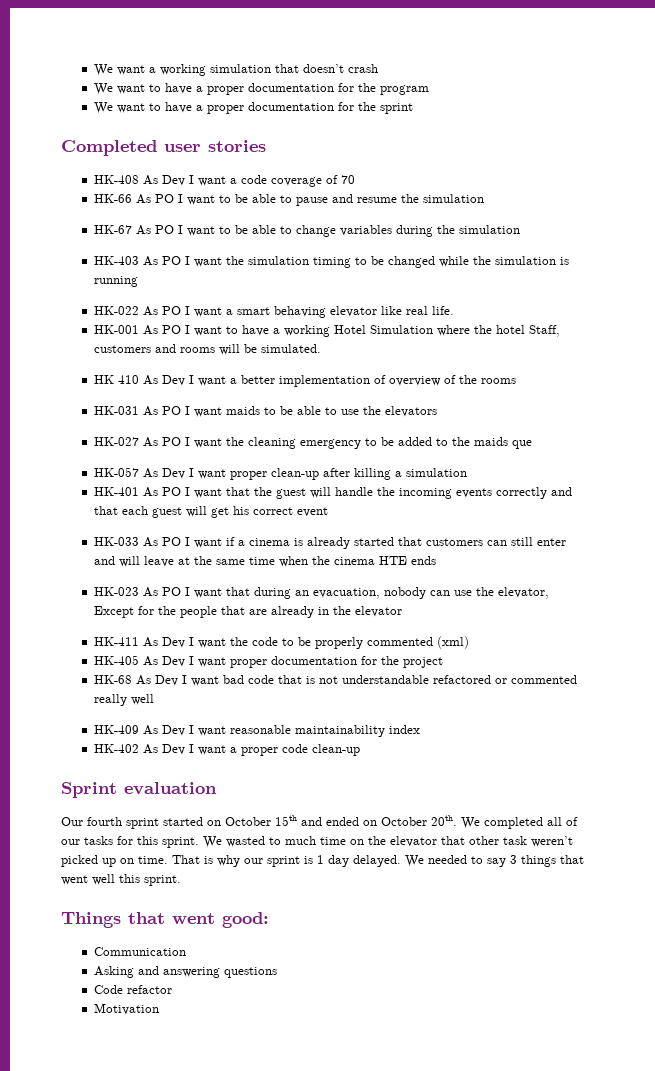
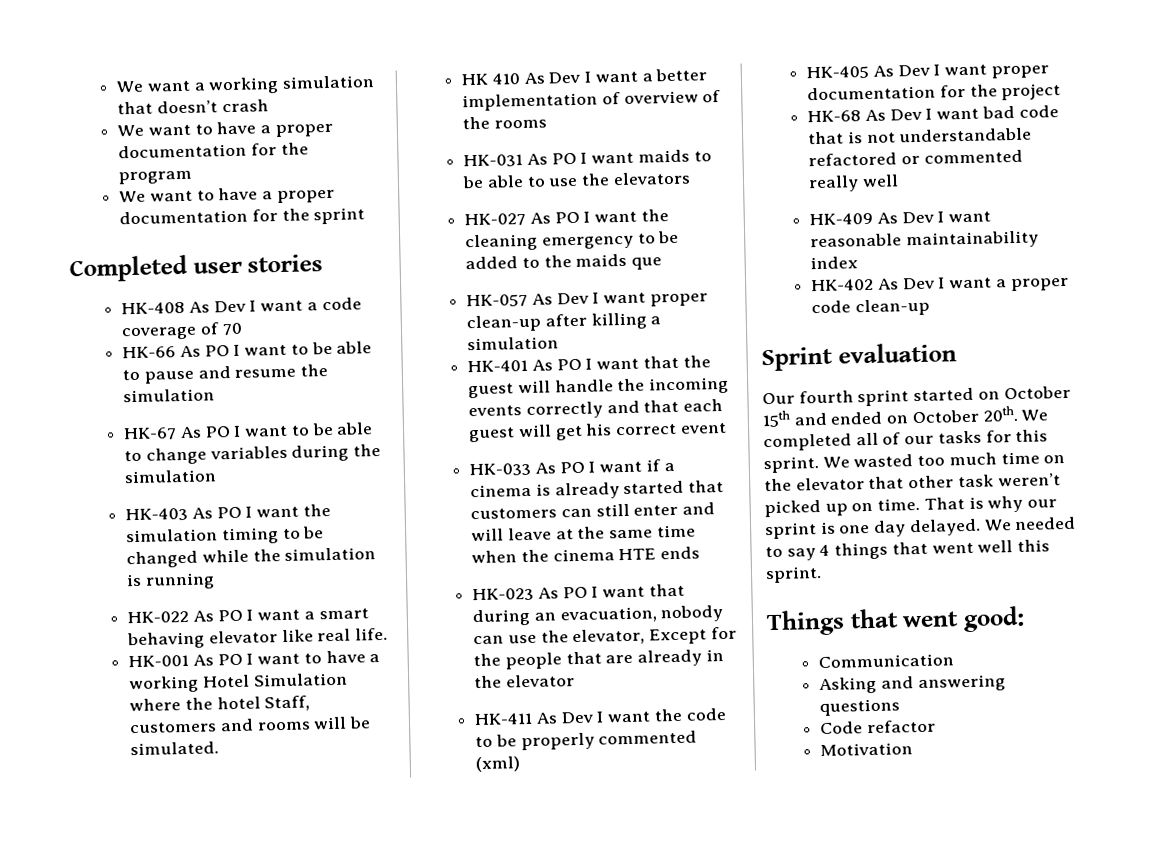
- We wasted to much time on the elevator that other task weren’t picked up on time.
+ We wasted too much time on the elevator that other task weren’t picked up on time.
- That is why our sprint is 1 day delayed.
+ That is why our sprint is one day delayed.
- We needed to say 3 things that went well this sprint.
+ We needed to say 4 things that went well this sprint.

